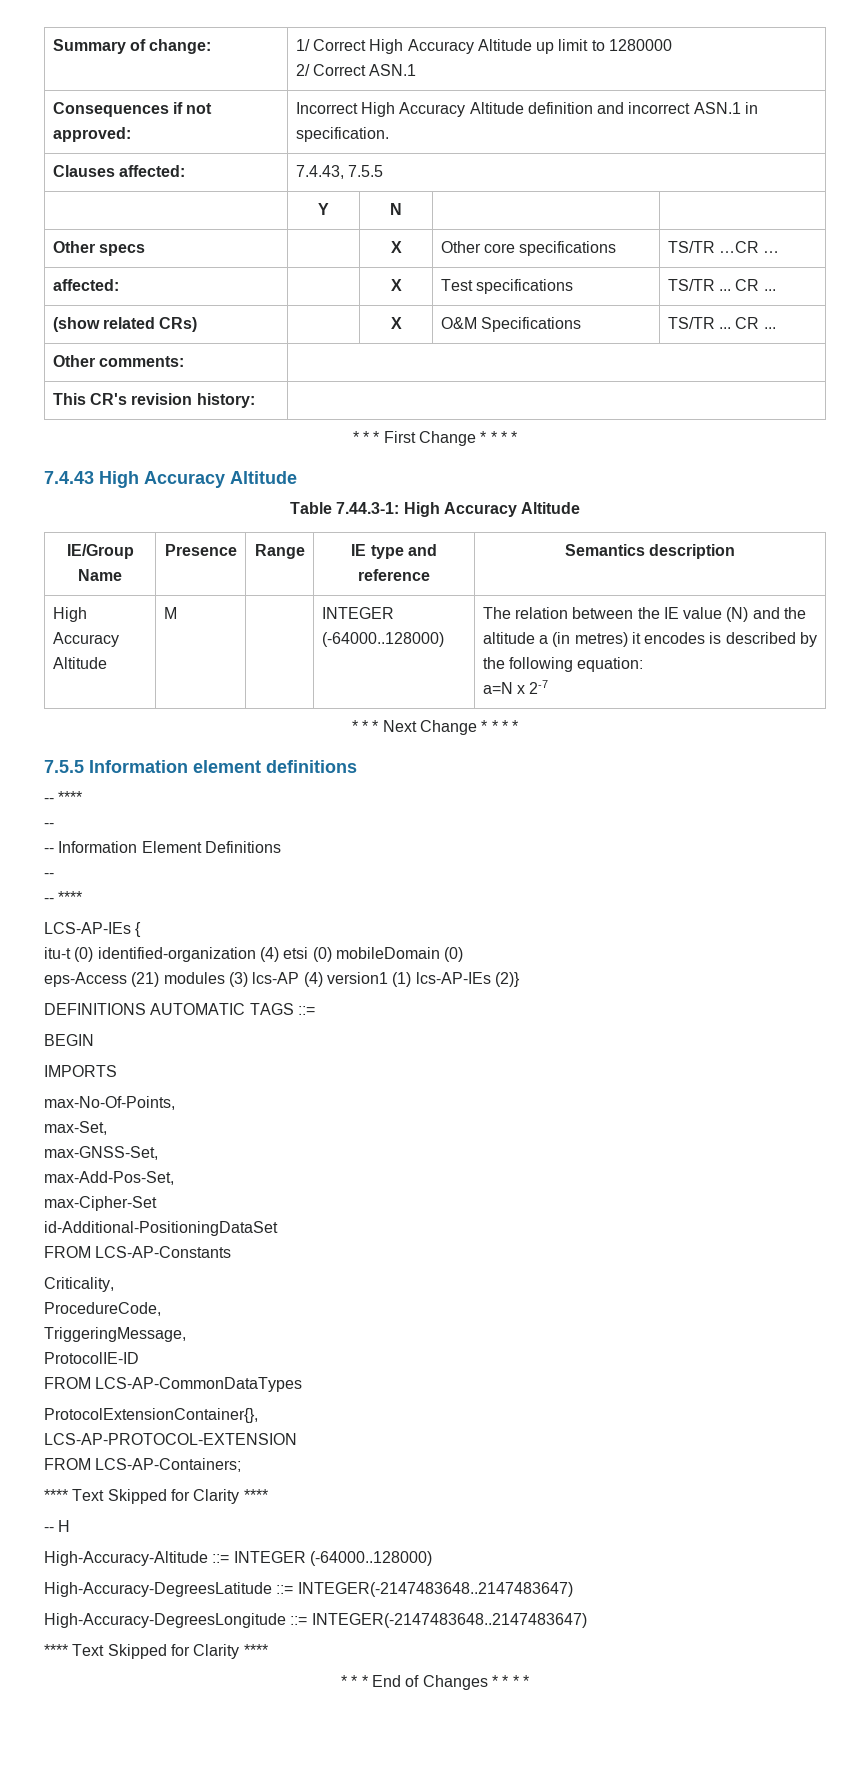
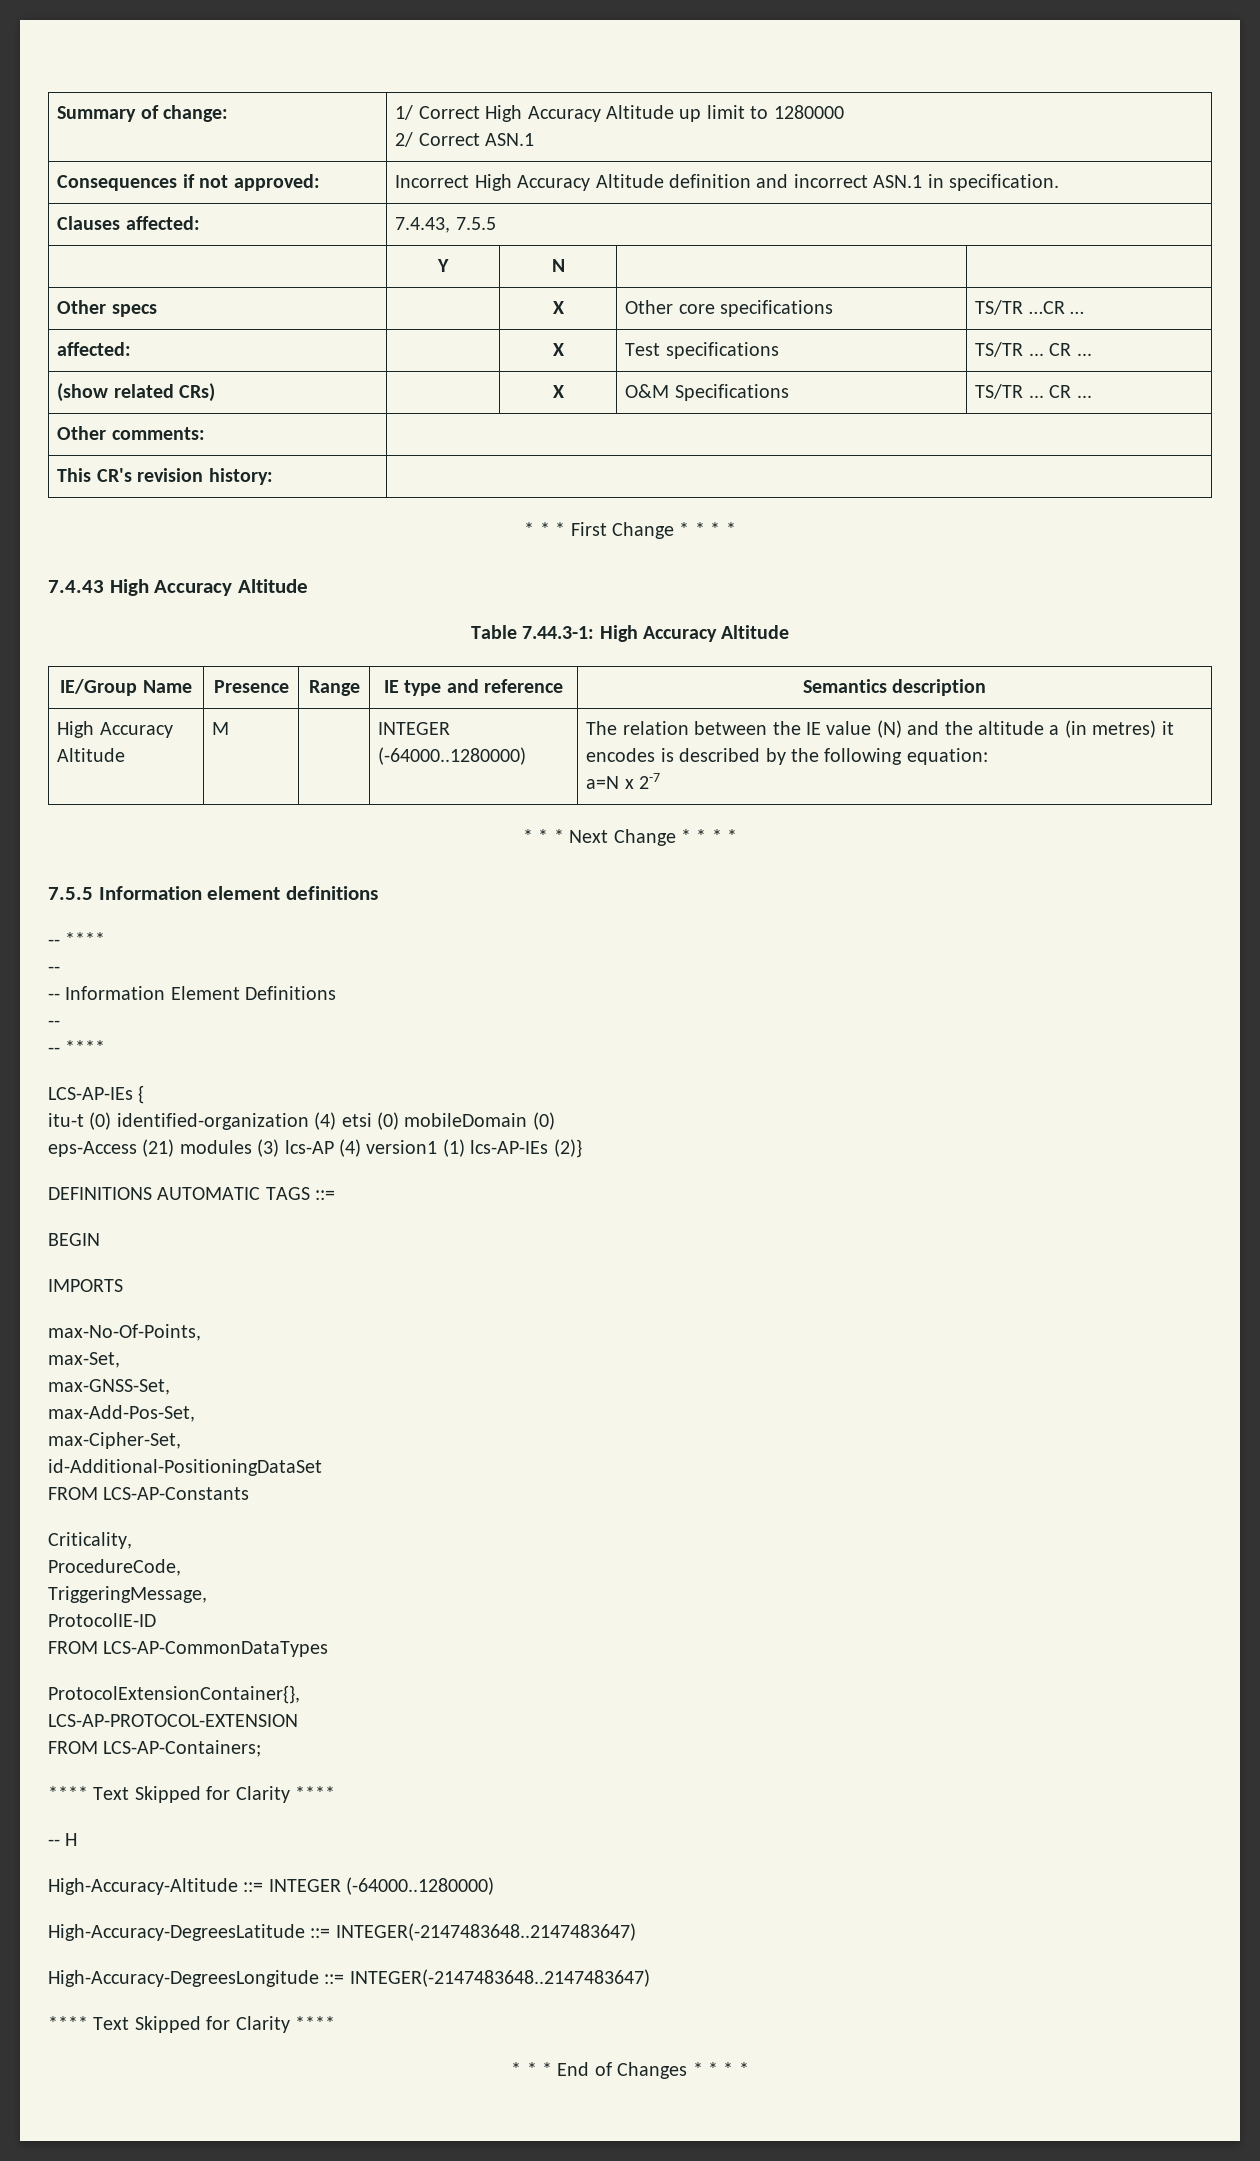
- High Accuracy Altitude | M | | INTEGER (-64000..128000) | The relation between the IE value (N) and the altitude a (in metres) it encodes is described by the following equation:
+ High Accuracy Altitude | M | | INTEGER (-64000..1280000) | The relation between the IE value (N) and the altitude a (in metres) it encodes is described by the following equation:
- max-Cipher-Set
+ max-Cipher-Set,
- High-Accuracy-Altitude ::= INTEGER (-64000..128000)
+ High-Accuracy-Altitude ::= INTEGER (-64000..1280000)

